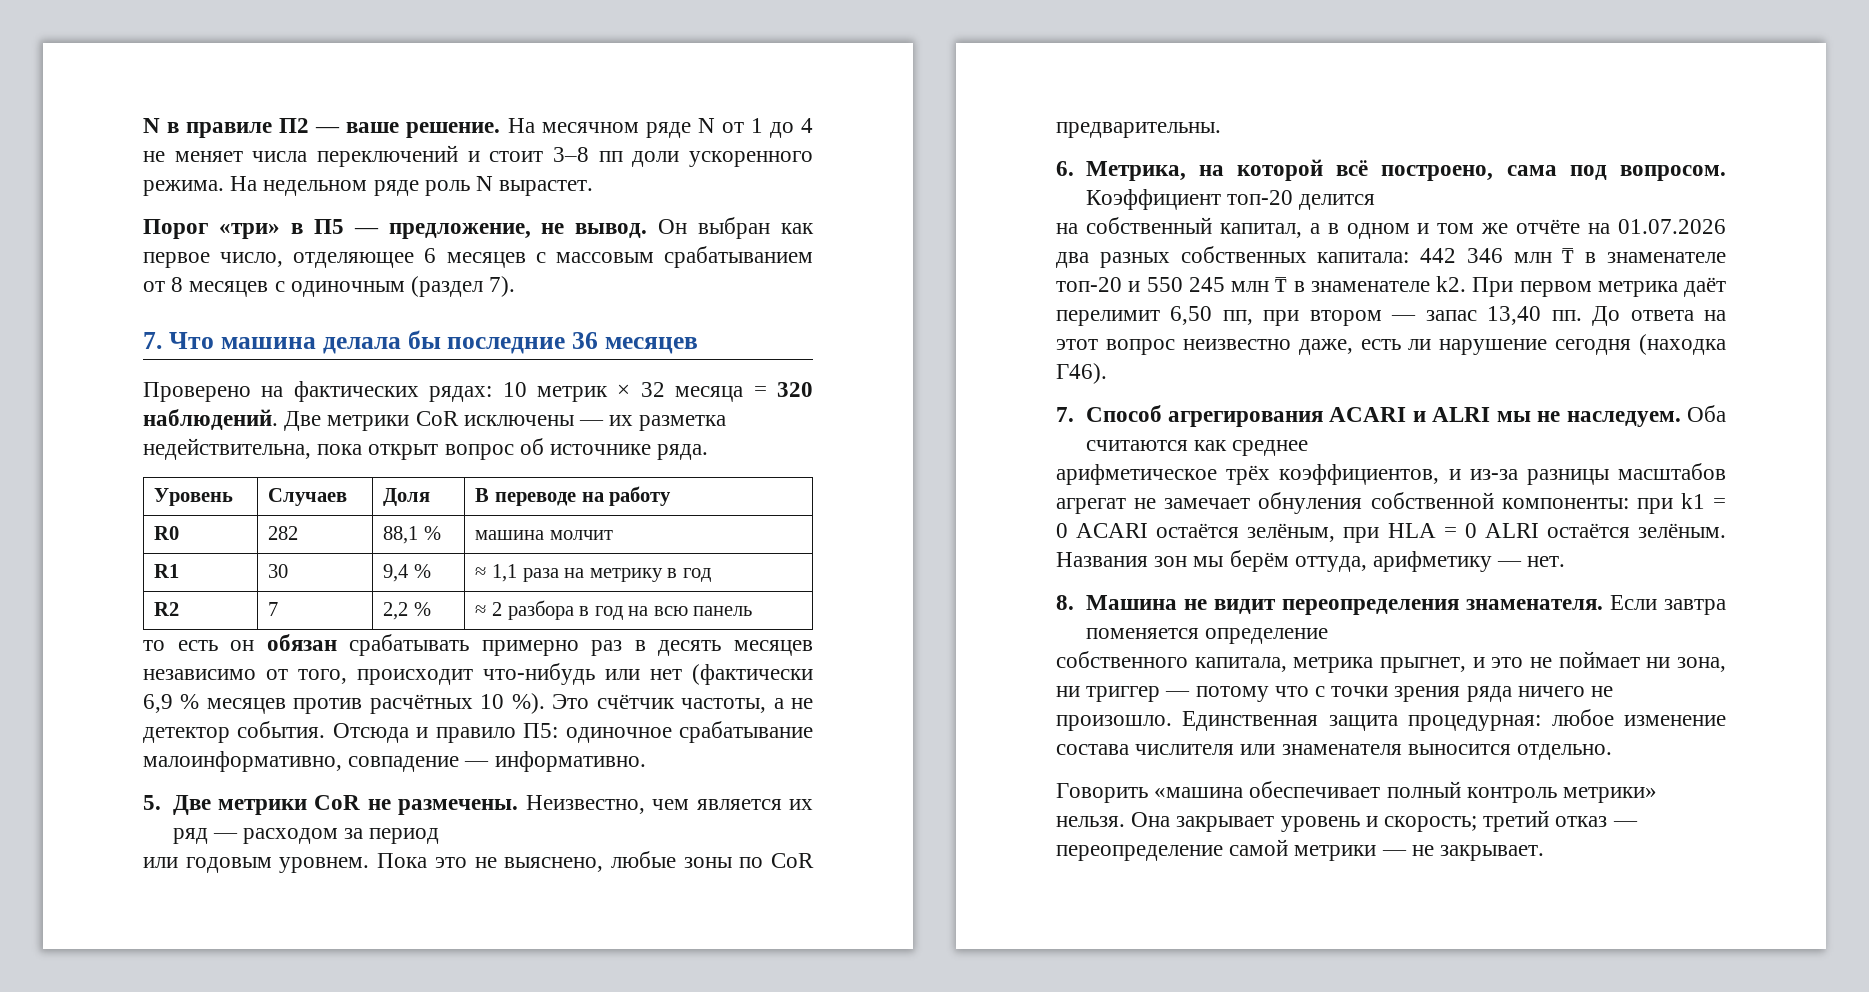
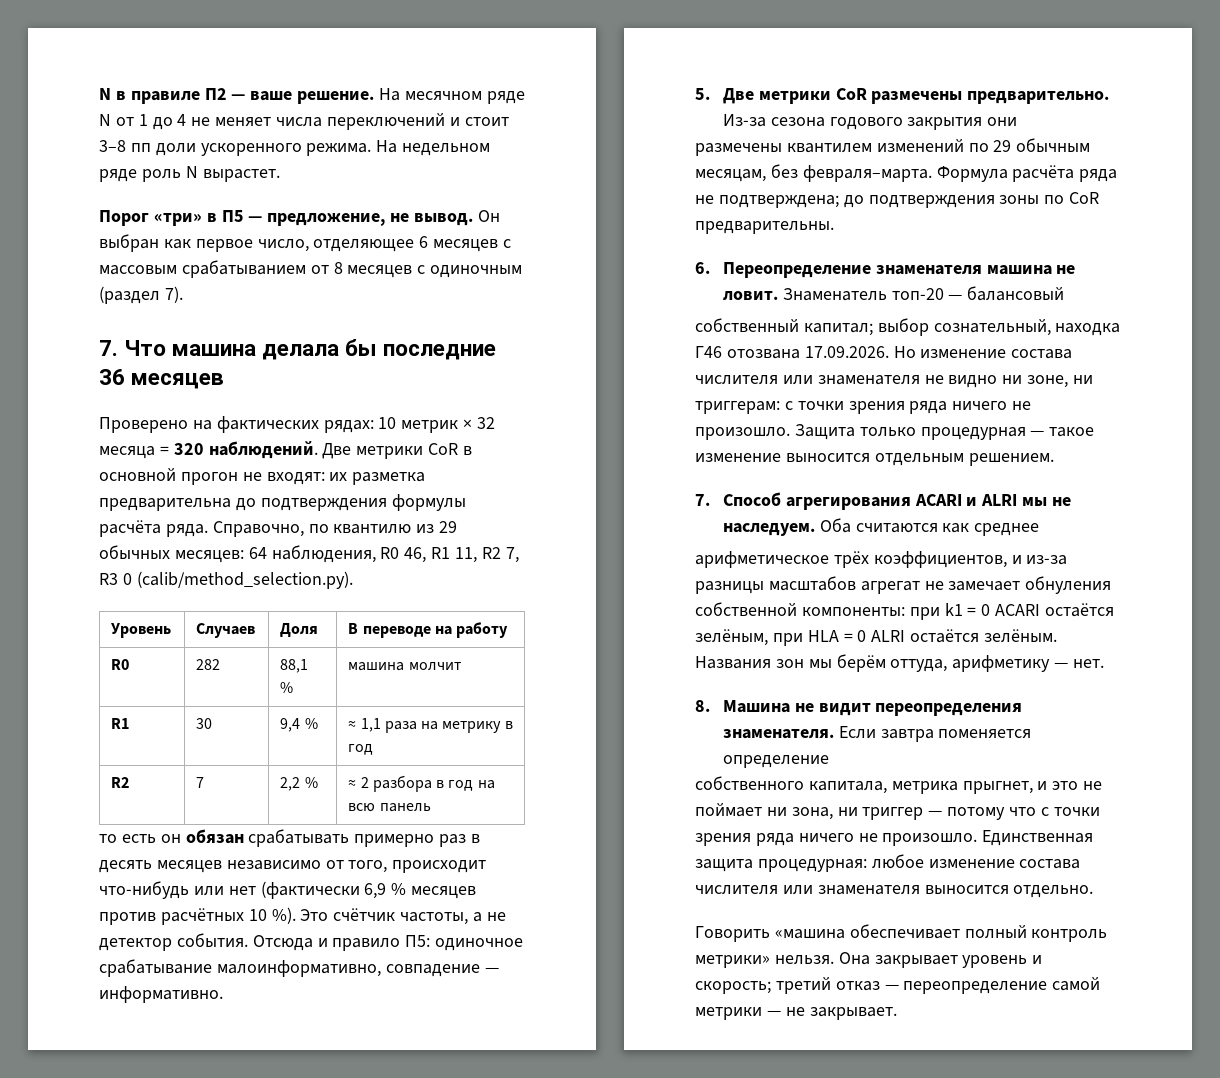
- Две метрики CoR исключены — их разметка недействительна, пока открыт вопрос об источнике ряда.
+ Две метрики CoR в основной прогон не входят: их разметка предварительна до подтверждения формулы расчёта ряда. Справочно, по квантилю из 29 обычных месяцев: 64 наблюдения, R0 46, R1 11, R2 7, R3 0 (calib/method_selection.py).
- 5. Две метрики CoR не размечены. Неизвестно, чем является их ряд — расходом за период
- или годовым уровнем. Пока это не выяснено, любые зоны по CoR предварительны.
+ 5. Две метрики CoR размечены предварительно. Из-за сезона годового закрытия они
+ размечены квантилем изменений по 29 обычным месяцам, без февраля–марта. Формула расчёта ряда не подтверждена; до подтверждения зоны по CoR предварительны.
- 6. Метрика, на которой всё построено, сама под вопросом. Коэффициент топ-20 делится
- на собственный капитал, а в одном и том же отчёте на 01.07.2026 два разных собственных капитала: 442 346 млн ₸ в знаменателе топ-20 и 550 245 млн ₸ в знаменателе k2. При первом метрика даёт перелимит 6,50 пп, при втором — запас 13,40 пп. До ответа на этот вопрос неизвестно даже, есть ли нарушение сегодня (находка Г46).
+ 6. Переопределение знаменателя машина не ловит. Знаменатель топ-20 — балансовый
+ собственный капитал; выбор сознательный, находка Г46 отозвана 17.09.2026. Но изменение состава числителя или знаменателя не видно ни зоне, ни триггерам: с точки зрения ряда ничего не произошло. Защита только процедурная — такое изменение выносится отдельным решением.

